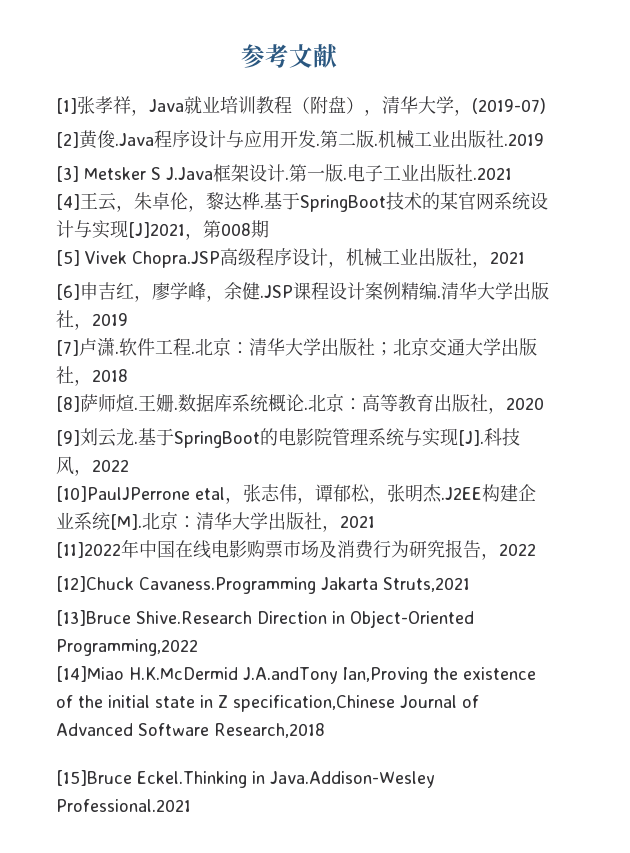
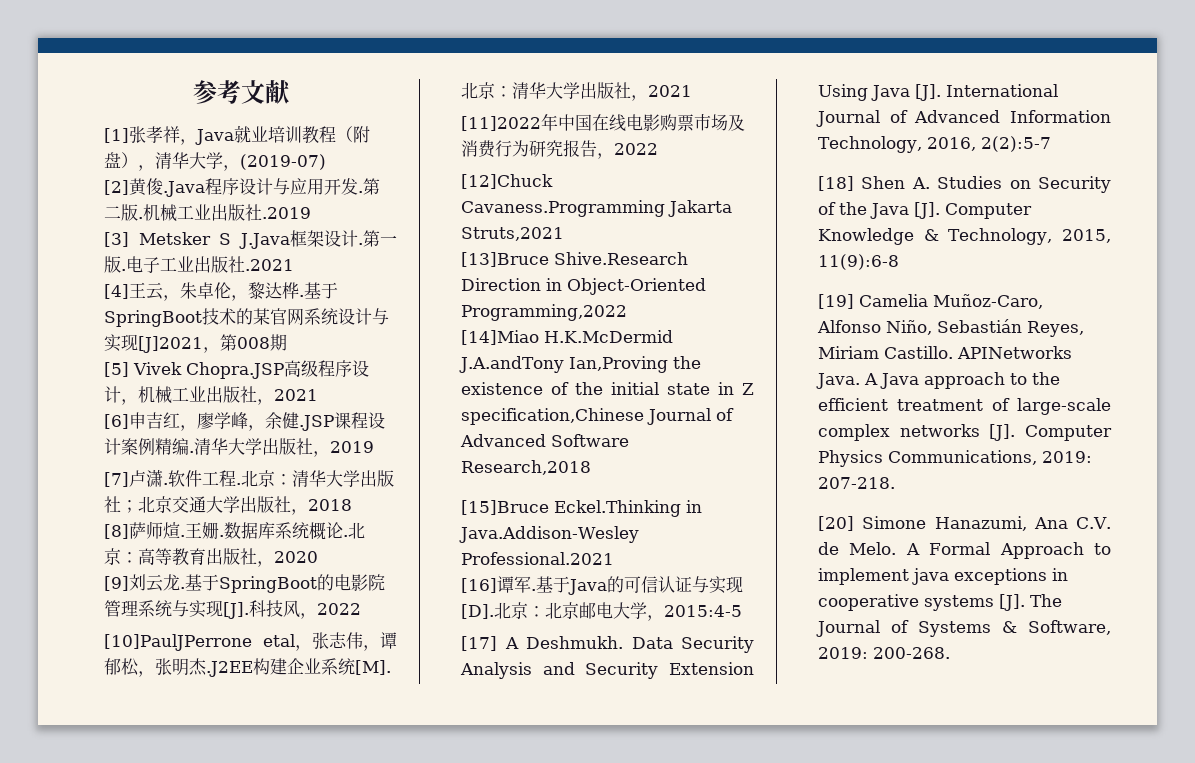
+ [16]谭军.基于Java的可信认证与实现[D].北京：北京邮电大学，2015:4-5
+ [17] A Deshmukh. Data Security Analysis and Security Extension Using Java [J]. International Journal of Advanced Information Technology, 2016, 2(2):5-7
+ [18] Shen A. Studies on Security of the Java [J]. Computer Knowledge & Technology, 2015, 11(9):6-8
+ [19] Camelia Muñoz-Caro, Alfonso Niño, Sebastián Reyes, Miriam Castillo. APINetworks Java. A Java approach to the efficient treatment of large-scale complex networks [J]. Computer Physics Communications, 2019: 207-218.
+ [20] Simone Hanazumi, Ana C.V. de Melo. A Formal Approach to implement java exceptions in cooperative systems [J]. The Journal of Systems & Software, 2019: 200-268.

